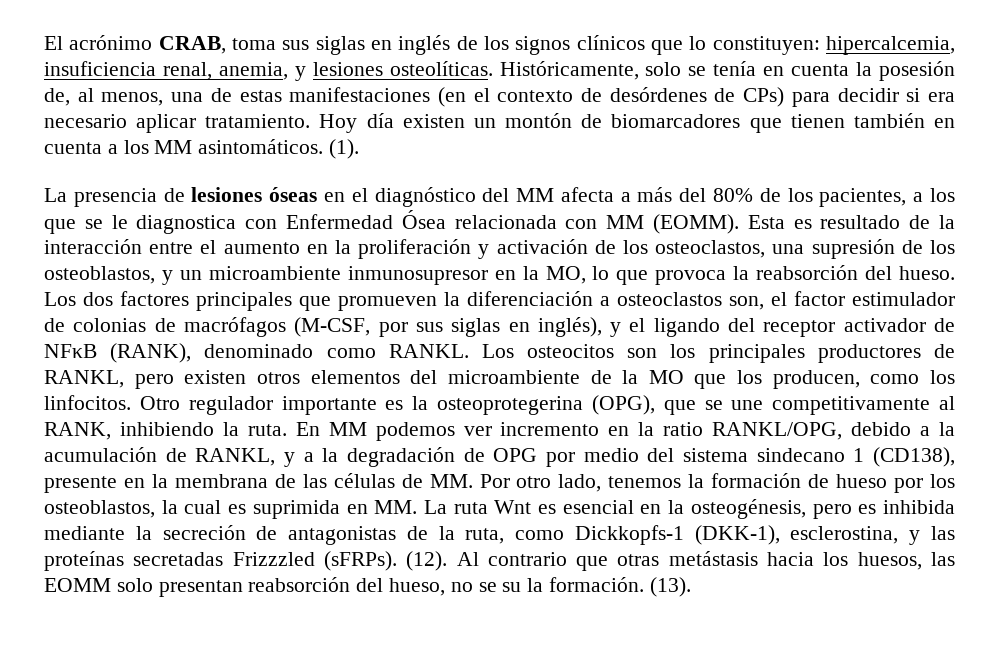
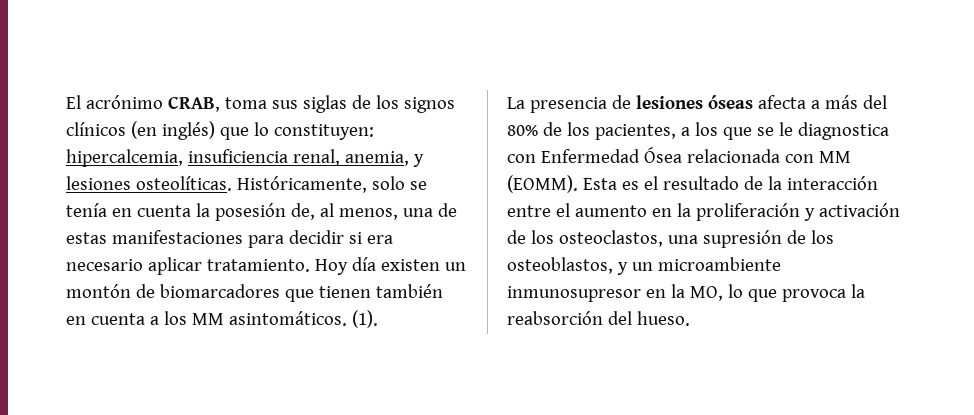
- El acrónimo CRAB, toma sus siglas en inglés de los signos clínicos que lo constituyen: hipercalcemia, insuficiencia renal, anemia, y lesiones osteolíticas.
+ El acrónimo CRAB, toma sus siglas de los signos clínicos (en inglés) que lo constituyen: hipercalcemia, insuficiencia renal, anemia, y lesiones osteolíticas.
- Históricamente, solo se tenía en cuenta la posesión de, al menos, una de estas manifestaciones (en el contexto de desórdenes de CPs) para decidir si era necesario aplicar tratamiento.
+ Históricamente, solo se tenía en cuenta la posesión de, al menos, una de estas manifestaciones para decidir si era necesario aplicar tratamiento.
- La presencia de lesiones óseas en el diagnóstico del MM afecta a más del 80% de los pacientes, a los que se le diagnostica con Enfermedad Ósea relacionada con MM (EOMM).
+ La presencia de lesiones óseas afecta a más del 80% de los pacientes, a los que se le diagnostica con Enfermedad Ósea relacionada con MM (EOMM).
- Esta es resultado de la interacción entre el aumento en la proliferación y activación de los osteoclastos, una supresión de los osteoblastos, y un microambiente inmunosupresor en la MO, lo que provoca la reabsorción del hueso. Los dos factores principales que promueven la diferenciación a osteoclastos son, el factor estimulador de colonias de macrófagos (M-CSF, por sus siglas en inglés), y el ligando del receptor activador de NFκB (RANK), denominado como RANKL. Los osteocitos son los principales productores de RANKL, pero existen otros elementos del microambiente de la MO que los producen, como los linfocitos. Otro regulador importante es la osteoprotegerina (OPG), que se une competitivamente al RANK, inhibiendo la ruta. En MM podemos ver incremento en la ratio RANKL/OPG, debido a la acumulación de RANKL, y a la degradación de OPG por medio del sistema sindecano 1 (CD138), presente en la membrana de las células de MM. Por otro lado, tenemos la formación de hueso por los osteoblastos, la cual es suprimida en MM. La ruta Wnt es esencial en la osteogénesis, pero es inhibida mediante la secreción de antagonistas de la ruta, como Dickkopfs-1 (DKK-1), esclerostina, y las proteínas secretadas Frizzzled (sFRPs). (12). Al contrario que otras metástasis hacia los huesos, las EOMM solo presentan reabsorción del hueso, no se su la formación. (13).
+ Esta es el resultado de la interacción entre el aumento en la proliferación y activación de los osteoclastos, una supresión de los osteoblastos, y un microambiente inmunosupresor en la MO, lo que provoca la reabsorción del hueso.

